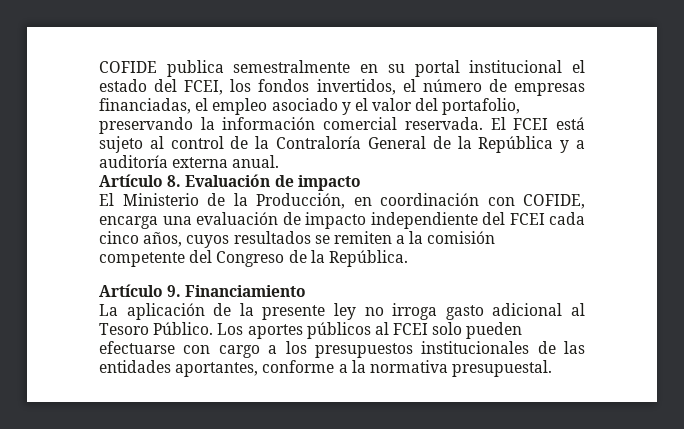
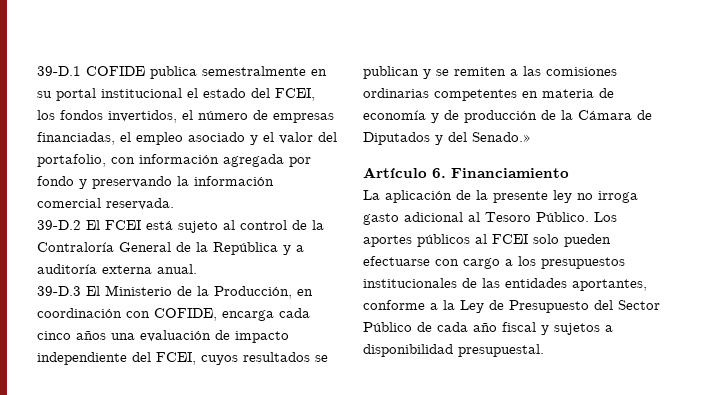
- COFIDE publica semestralmente en su portal institucional el estado del FCEI, los fondos invertidos, el número de empresas financiadas, el empleo asociado y el valor del portafolio, preservando la información comercial reservada. El FCEI está sujeto al control de la Contraloría General de la República y a auditoría externa anual.
+ 39-D.1 COFIDE publica semestralmente en su portal institucional el estado del FCEI, los fondos invertidos, el número de empresas financiadas, el empleo asociado y el valor del portafolio, con información agregada por fondo y preservando la información comercial reservada.
+ 39-D.2 El FCEI está sujeto al control de la Contraloría General de la República y a auditoría externa anual.
- Artículo 8. Evaluación de impacto
- El Ministerio de la Producción, en coordinación con COFIDE, encarga una evaluación de impacto independiente del FCEI cada cinco años, cuyos resultados se remiten a la comisión competente del Congreso de la República.
- Artículo 9. Financiamiento
+ 39-D.3 El Ministerio de la Producción, en coordinación con COFIDE, encarga cada cinco años una evaluación de impacto independiente del FCEI, cuyos resultados se publican y se remiten a las comisiones ordinarias competentes en materia de economía y de producción de la Cámara de Diputados y del Senado.»
+ Artículo 6. Financiamiento
- Los aportes públicos al FCEI solo pueden efectuarse con cargo a los presupuestos institucionales de las entidades aportantes, conforme a la normativa presupuestal.
+ Los aportes públicos al FCEI solo pueden efectuarse con cargo a los presupuestos institucionales de las entidades aportantes, conforme a la Ley de Presupuesto del Sector Público de cada año fiscal y sujetos a disponibilidad presupuestal.

